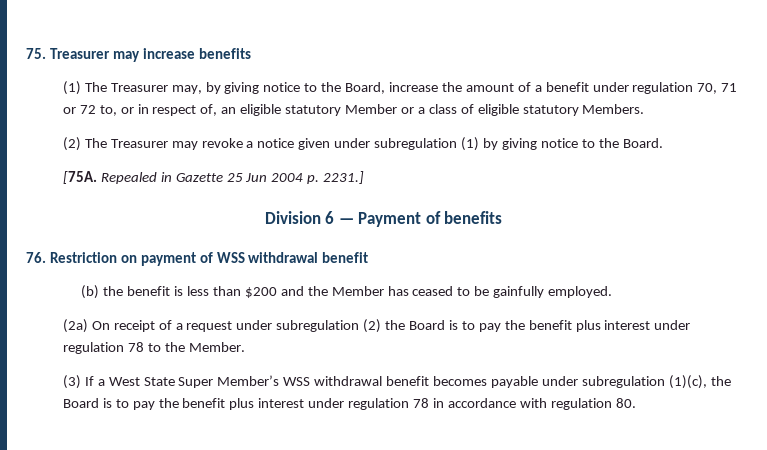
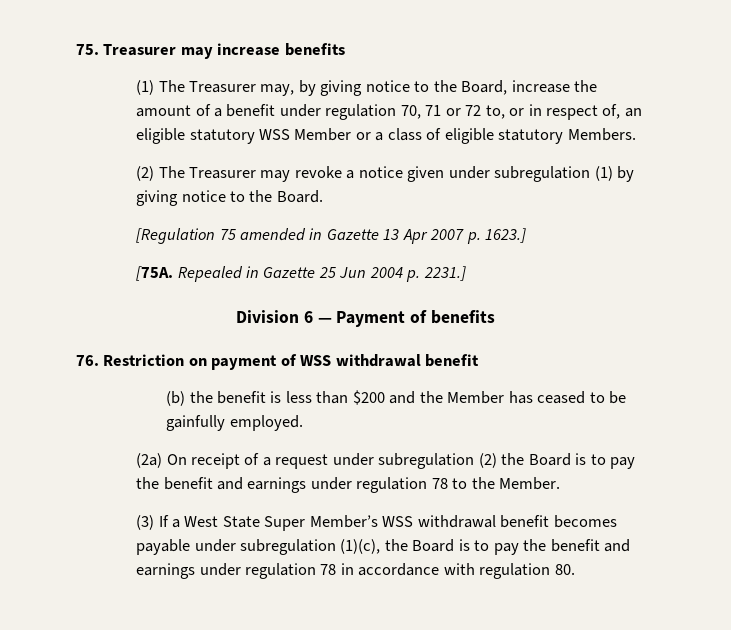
- (1) The Treasurer may, by giving notice to the Board, increase the amount of a benefit under regulation 70, 71 or 72 to, or in respect of, an eligible statutory Member or a class of eligible statutory Members.
+ (1) The Treasurer may, by giving notice to the Board, increase the amount of a benefit under regulation 70, 71 or 72 to, or in respect of, an eligible statutory WSS Member or a class of eligible statutory Members.
+ [Regulation 75 amended in Gazette 13 Apr 2007 p. 1623.]
- (2a) On receipt of a request under subregulation (2) the Board is to pay the benefit plus interest under regulation 78 to the Member.
+ (2a) On receipt of a request under subregulation (2) the Board is to pay the benefit and earnings under regulation 78 to the Member.
- (3) If a West State Super Member’s WSS withdrawal benefit becomes payable under subregulation (1)(c), the Board is to pay the benefit plus interest under regulation 78 in accordance with regulation 80.
+ (3) If a West State Super Member’s WSS withdrawal benefit becomes payable under subregulation (1)(c), the Board is to pay the benefit and earnings under regulation 78 in accordance with regulation 80.

